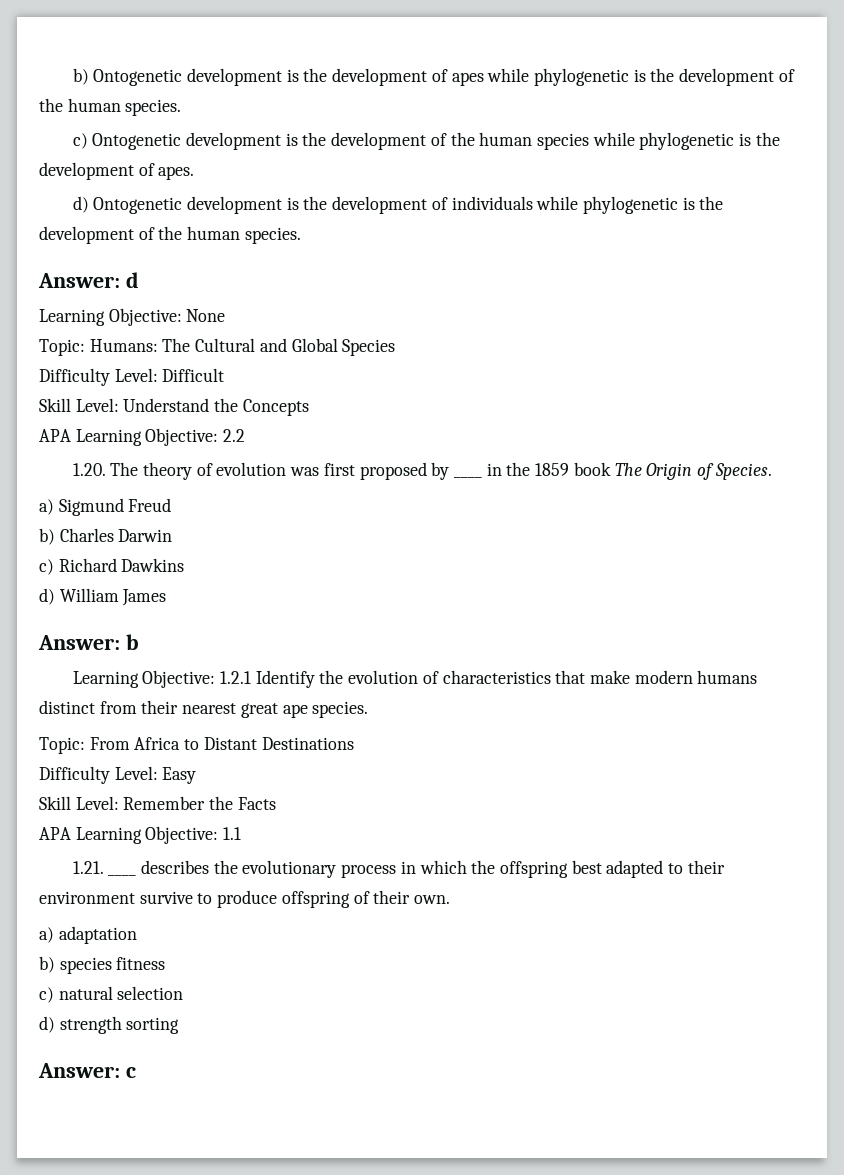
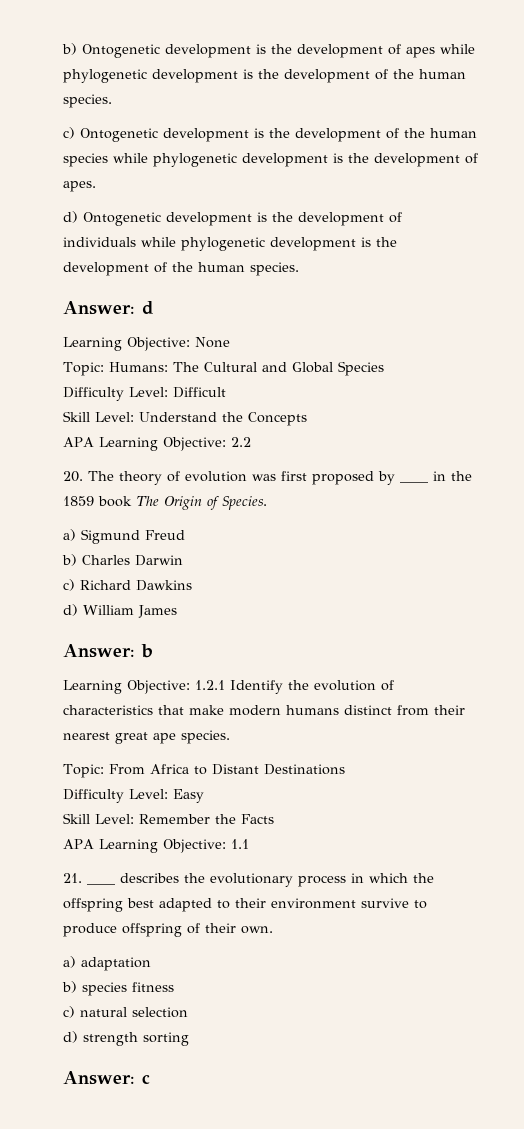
- b) Ontogenetic development is the development of apes while phylogenetic is the development of the human species.
+ b) Ontogenetic development is the development of apes while phylogenetic development is the development of the human species.
- c) Ontogenetic development is the development of the human species while phylogenetic is the development of apes.
+ c) Ontogenetic development is the development of the human species while phylogenetic development is the development of apes.
- d) Ontogenetic development is the development of individuals while phylogenetic is the development of the human species.
+ d) Ontogenetic development is the development of individuals while phylogenetic development is the development of the human species.
- 1.20. The theory of evolution was first proposed by ____ in the 1859 book The Origin of Species.
+ 20. The theory of evolution was first proposed by ____ in the 1859 book The Origin of Species.
- 1.21. ____ describes the evolutionary process in which the offspring best adapted to their environment survive to produce offspring of their own.
+ 21. ____ describes the evolutionary process in which the offspring best adapted to their environment survive to produce offspring of their own.

